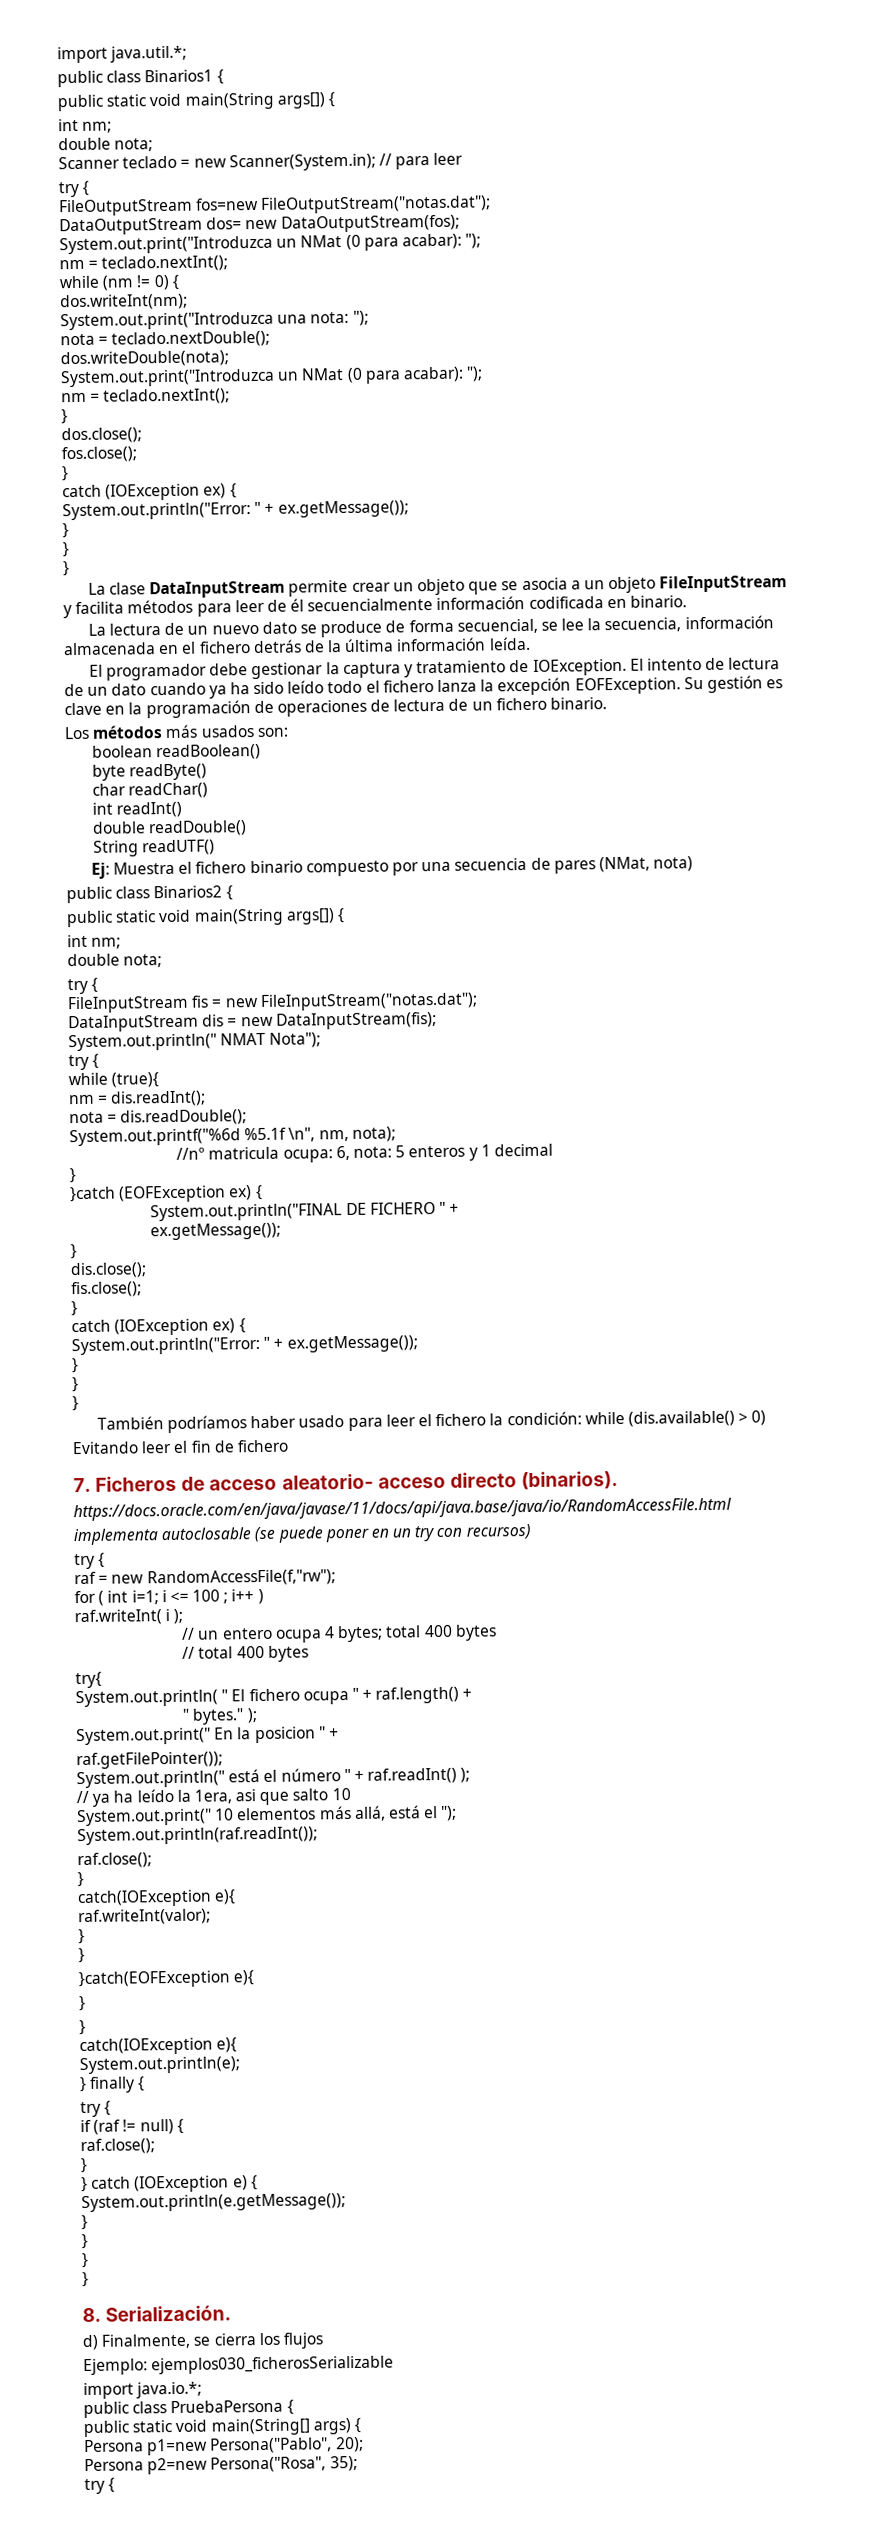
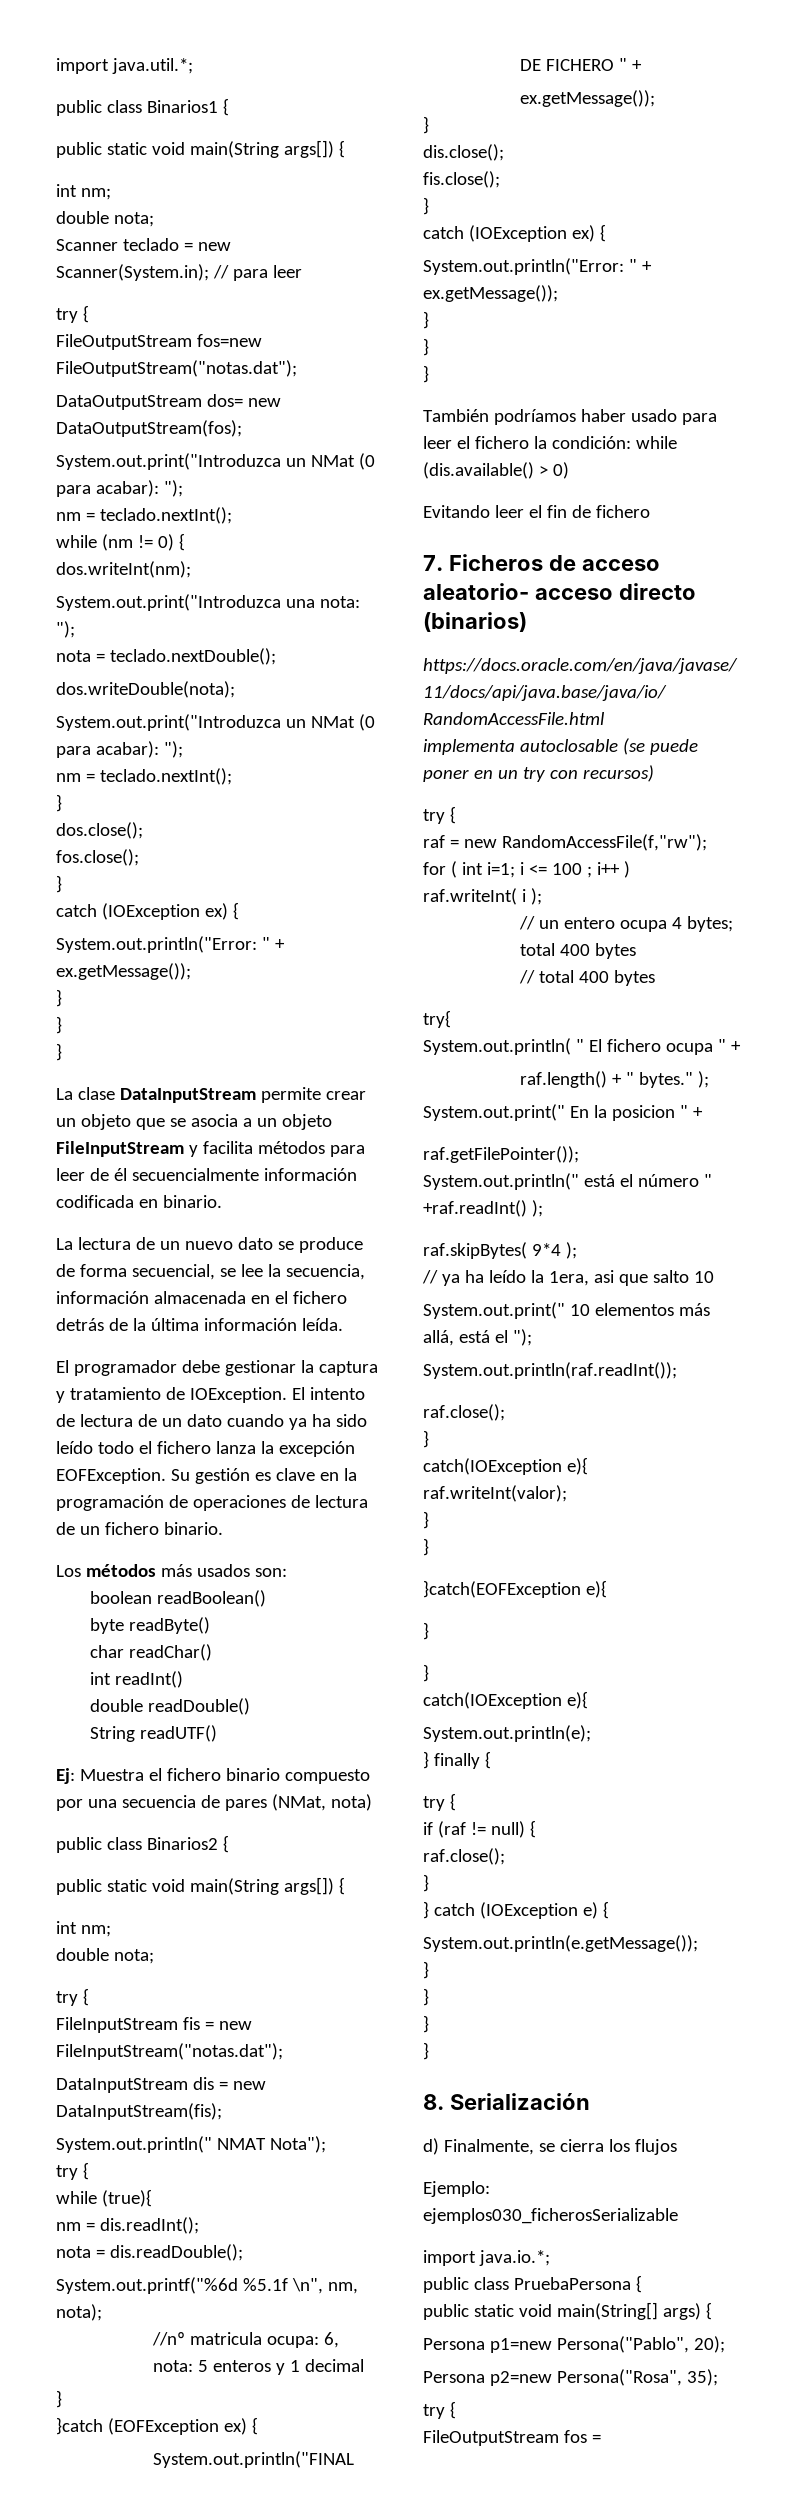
- 7. Ficheros de acceso aleatorio- acceso directo (binarios).
+ 7. Ficheros de acceso aleatorio- acceso directo (binarios)
- System.out.println( " El fichero ocupa " + raf.length() +
- " bytes." );
+ System.out.println( " El fichero ocupa " +
+ raf.length() + " bytes." );
- System.out.println(" está el número " + raf.readInt() );
+ System.out.println(" está el número " +raf.readInt() );
+ raf.skipBytes( 9*4 );
- 8. Serialización.
+ 8. Serialización
+ FileOutputStream fos =

